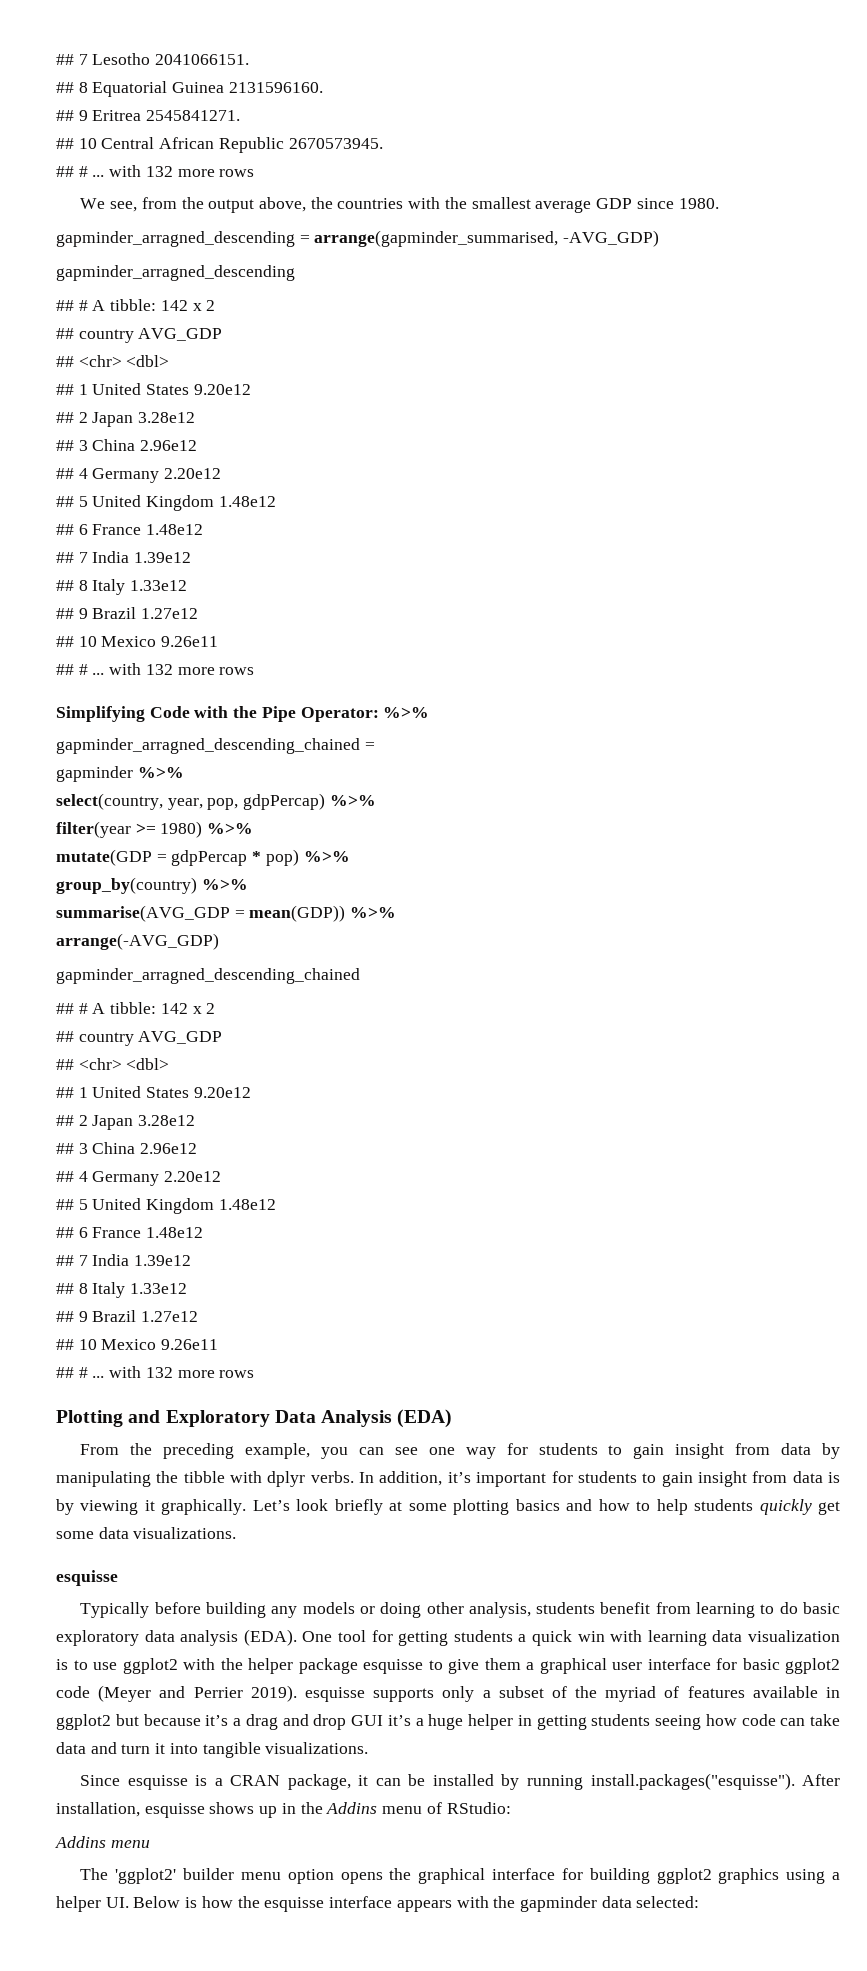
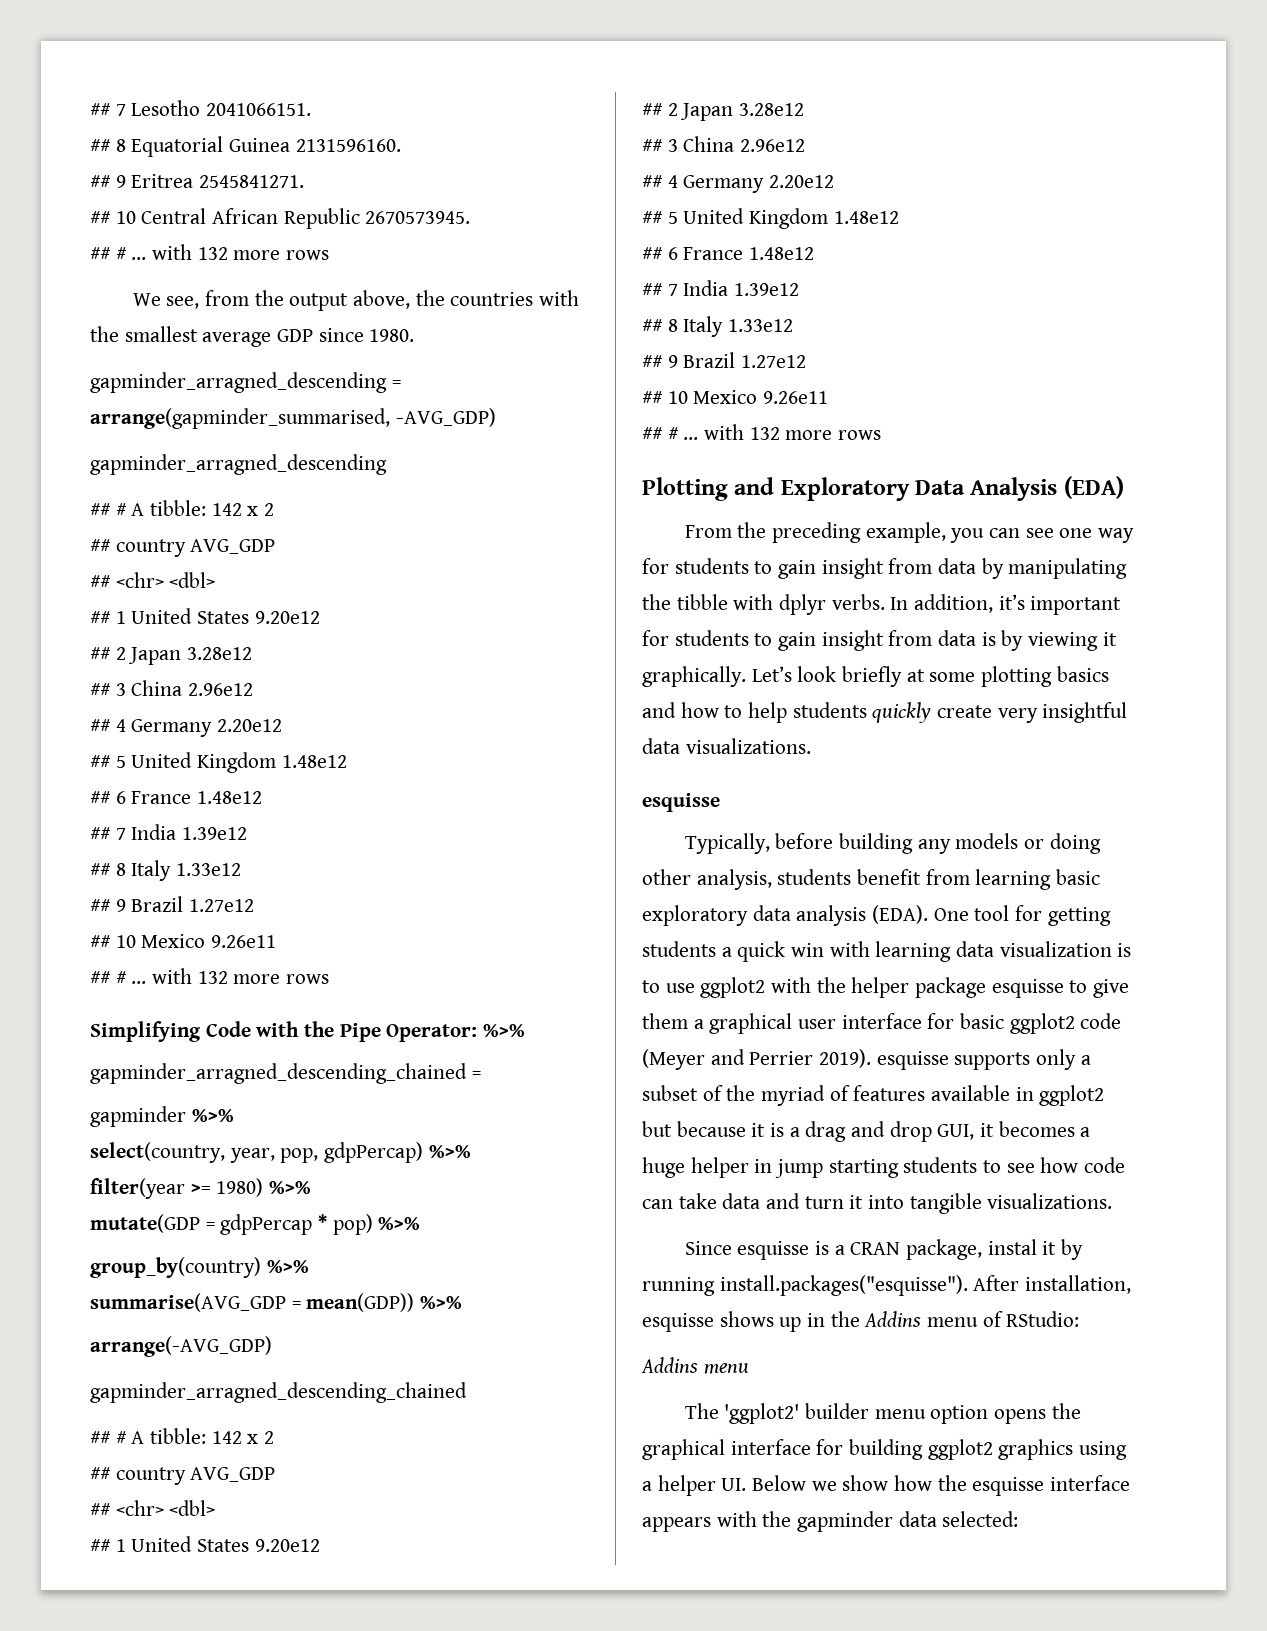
- Let’s look briefly at some plotting basics and how to help students quickly get some data visualizations.
+ Let’s look briefly at some plotting basics and how to help students quickly create very insightful data visualizations.
- Typically before building any models or doing other analysis, students benefit from learning to do basic exploratory data analysis (EDA).
+ Typically, before building any models or doing other analysis, students benefit from learning basic exploratory data analysis (EDA).
- One tool for getting students a quick win with learning data visualization is to use ggplot2 with the helper package esquisse to give them a graphical user interface for basic ggplot2 code (Meyer and Perrier 2019). esquisse supports only a subset of the myriad of features available in ggplot2 but because it’s a drag and drop GUI it’s a huge helper in getting students seeing how code can take data and turn it into tangible visualizations.
+ One tool for getting students a quick win with learning data visualization is to use ggplot2 with the helper package esquisse to give them a graphical user interface for basic ggplot2 code (Meyer and Perrier 2019). esquisse supports only a subset of the myriad of features available in ggplot2 but because it is a drag and drop GUI, it becomes a huge helper in jump starting students to see how code can take data and turn it into tangible visualizations.
- Since esquisse is a CRAN package, it can be installed by running install.packages("esquisse"). After installation, esquisse shows up in the Addins menu of RStudio:
+ Since esquisse is a CRAN package, instal it by running install.packages("esquisse"). After installation, esquisse shows up in the Addins menu of RStudio:
- The 'ggplot2' builder menu option opens the graphical interface for building ggplot2 graphics using a helper UI. Below is how the esquisse interface appears with the gapminder data selected:
+ The 'ggplot2' builder menu option opens the graphical interface for building ggplot2 graphics using a helper UI. Below we show how the esquisse interface appears with the gapminder data selected:

